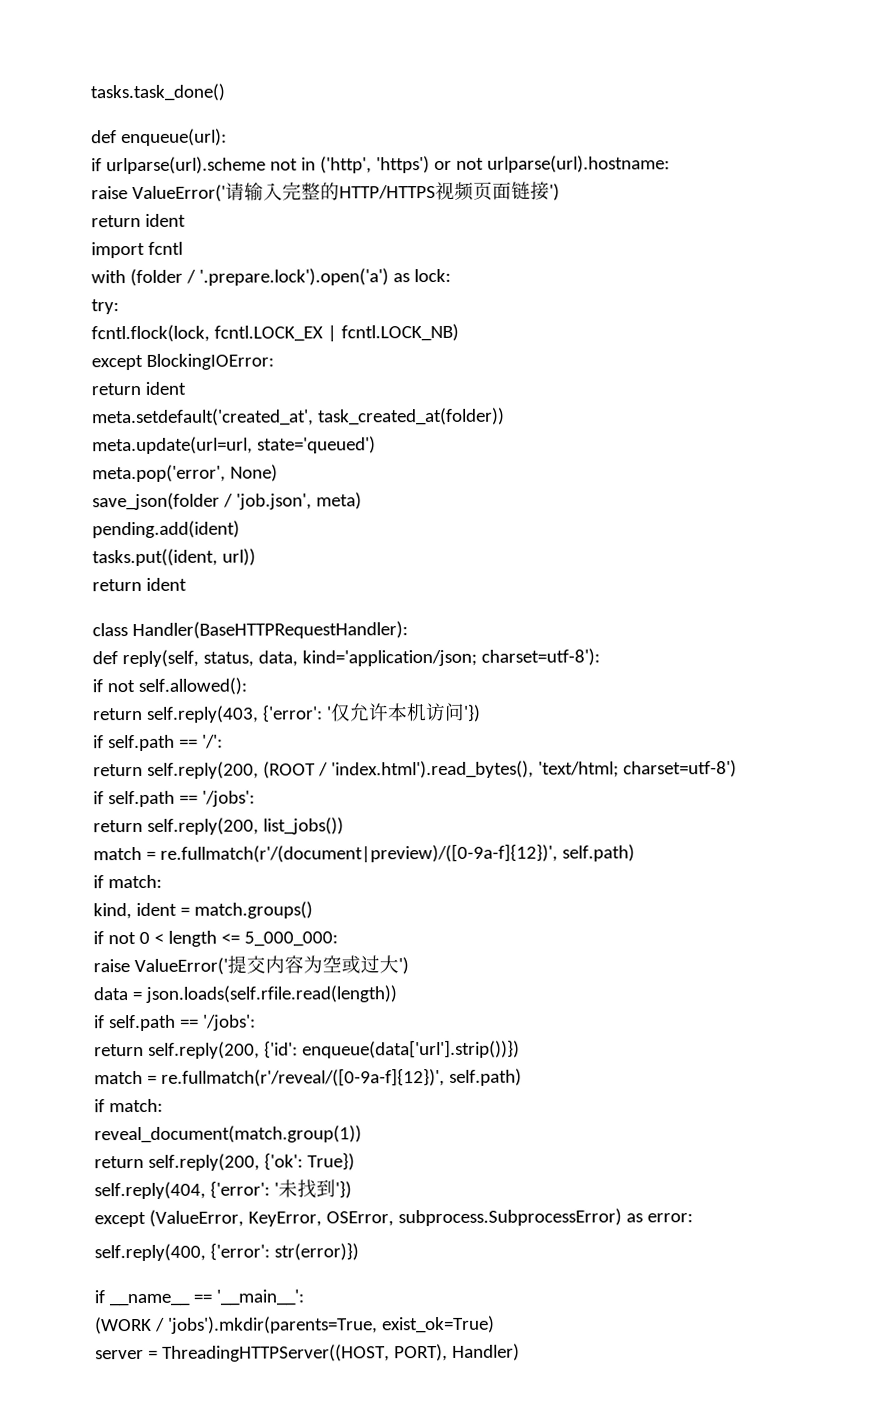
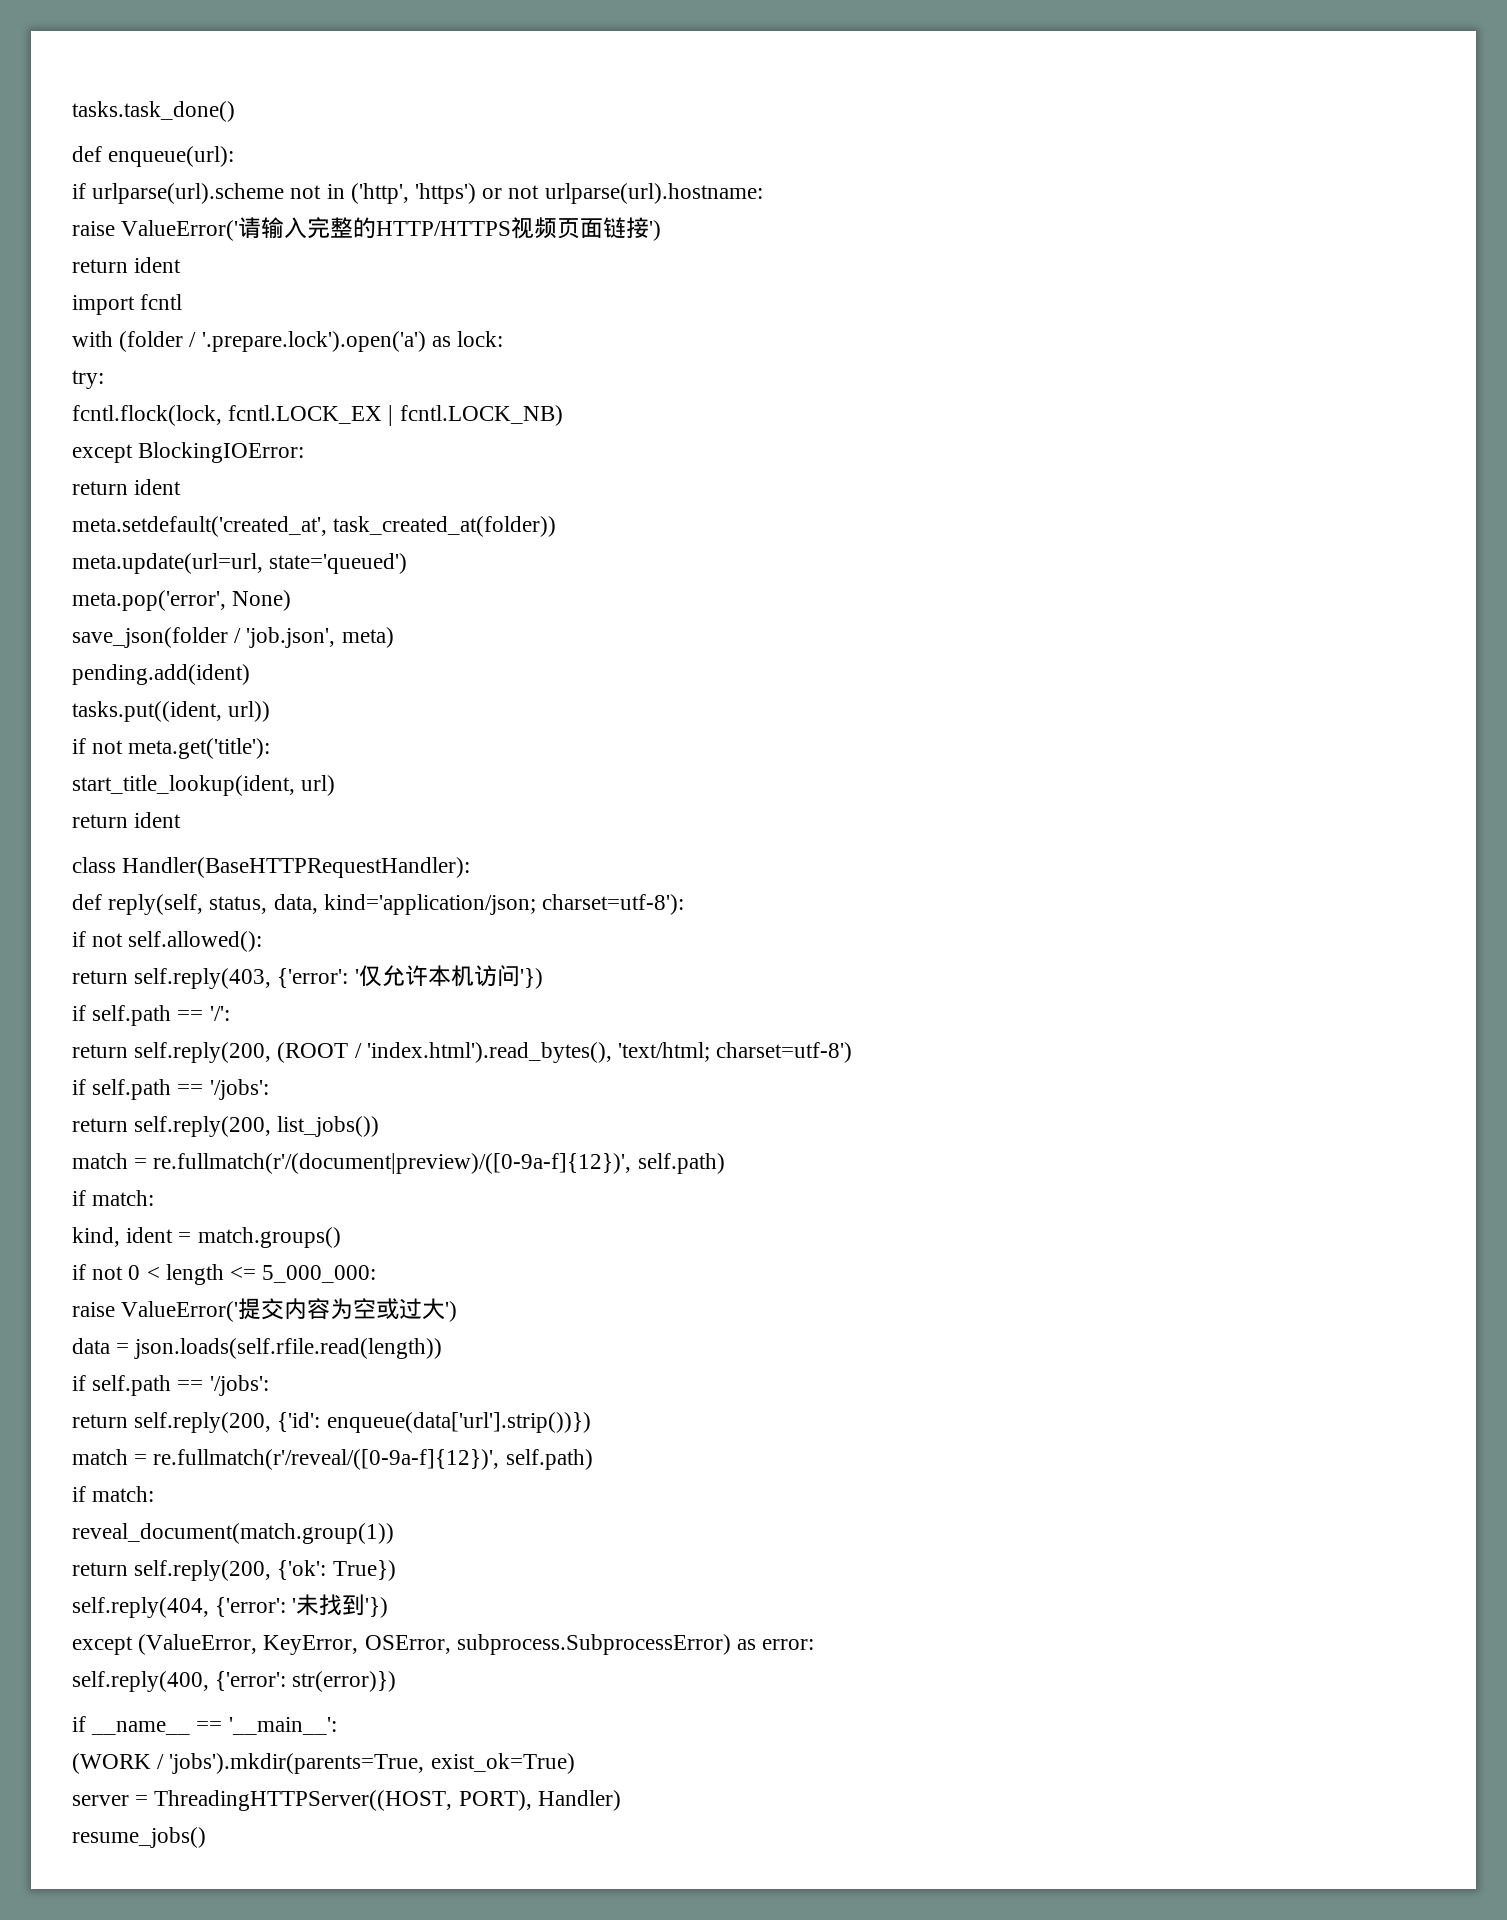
+ if not meta.get('title'):
+ start_title_lookup(ident, url)
+ resume_jobs()

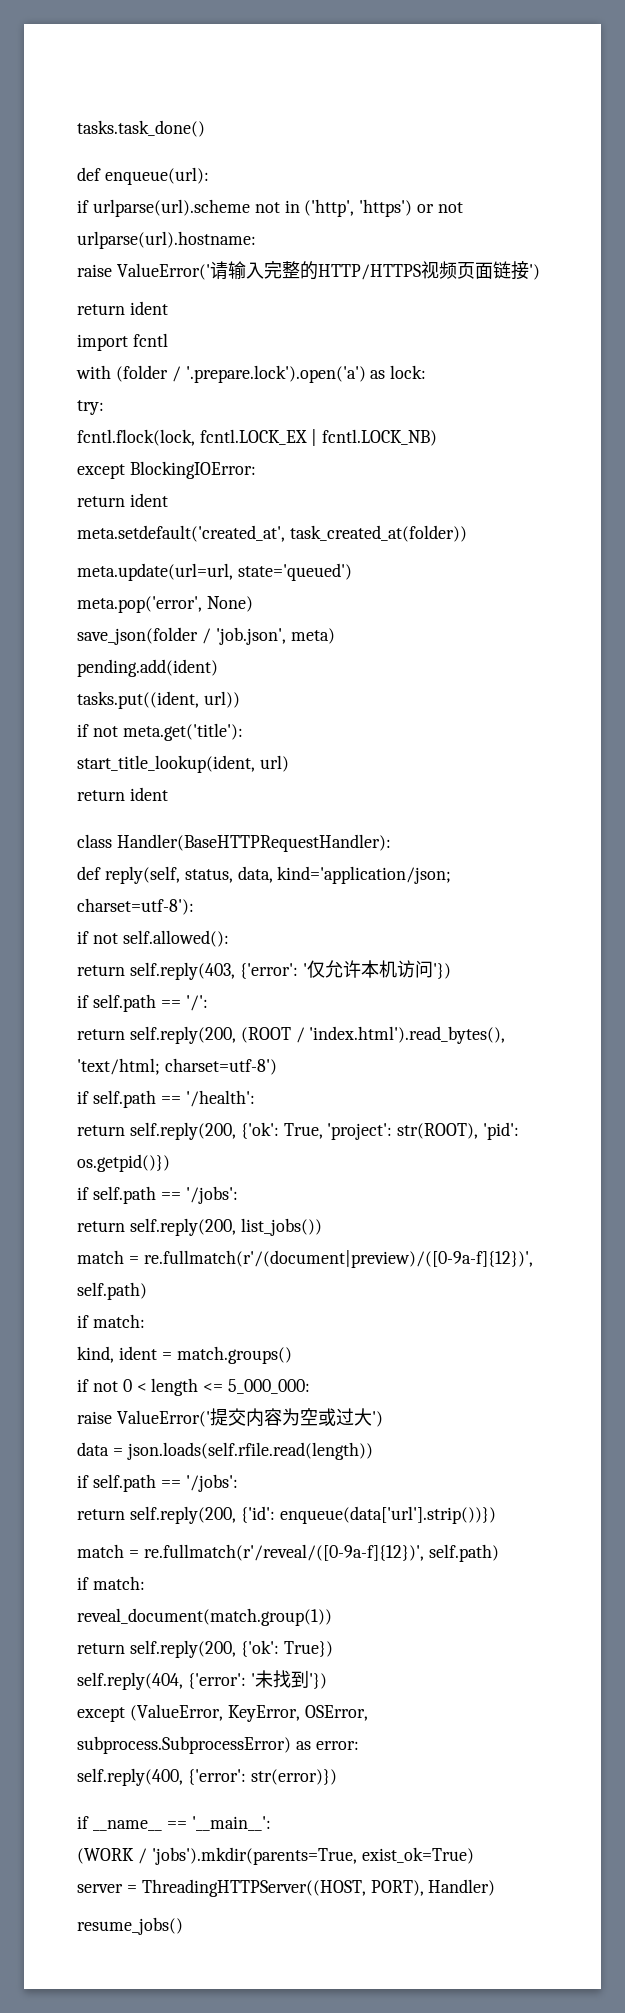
+ if self.path == '/health':
+ return self.reply(200, {'ok': True, 'project': str(ROOT), 'pid': os.getpid()})

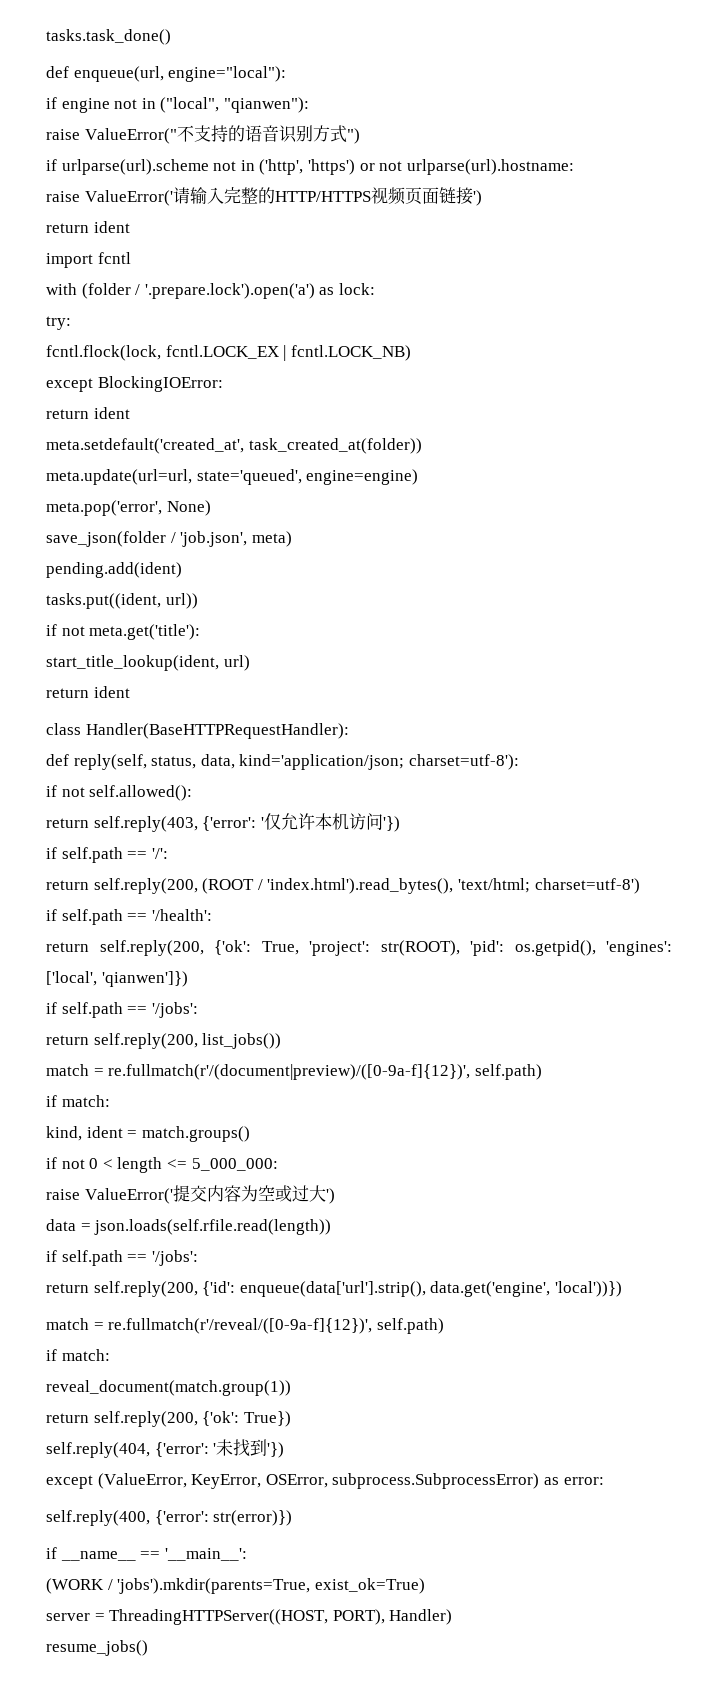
- def enqueue(url):
+ def enqueue(url, engine="local"):
+ if engine not in ("local", "qianwen"):
+ raise ValueError("不支持的语音识别方式")
- meta.update(url=url, state='queued')
+ meta.update(url=url, state='queued', engine=engine)
- return self.reply(200, {'ok': True, 'project': str(ROOT), 'pid': os.getpid()})
+ return self.reply(200, {'ok': True, 'project': str(ROOT), 'pid': os.getpid(), 'engines': ['local', 'qianwen']})
- return self.reply(200, {'id': enqueue(data['url'].strip())})
+ return self.reply(200, {'id': enqueue(data['url'].strip(), data.get('engine', 'local'))})

